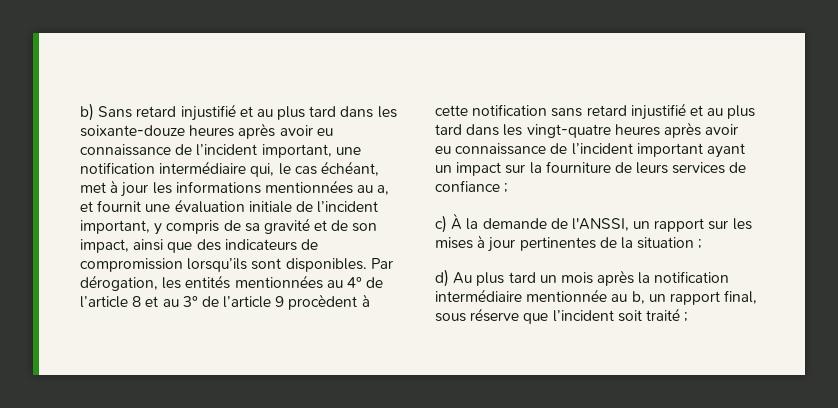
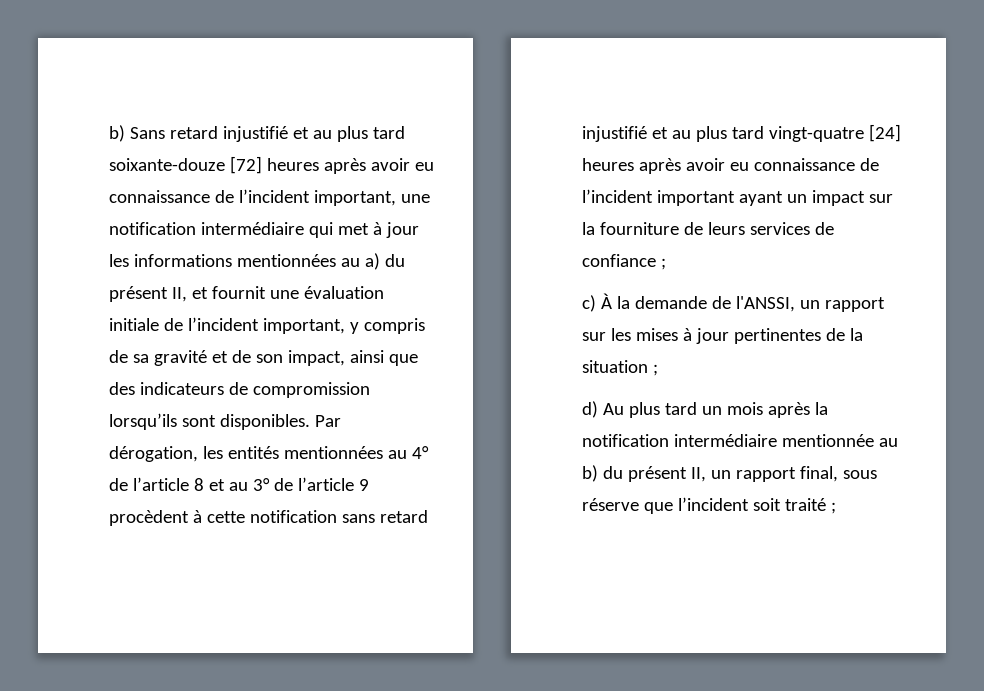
- b) Sans retard injustifié et au plus tard dans les soixante-douze heures après avoir eu connaissance de l’incident important, une notification intermédiaire qui, le cas échéant, met à jour les informations mentionnées au a, et fournit une évaluation initiale de l’incident important, y compris de sa gravité et de son impact, ainsi que des indicateurs de compromission lorsqu’ils sont disponibles.
+ b) Sans retard injustifié et au plus tard soixante-douze [72] heures après avoir eu connaissance de l’incident important, une notification intermédiaire qui met à jour les informations mentionnées au a) du présent II, et fournit une évaluation initiale de l’incident important, y compris de sa gravité et de son impact, ainsi que des indicateurs de compromission lorsqu’ils sont disponibles.
- Par dérogation, les entités mentionnées au 4° de l’article 8 et au 3° de l’article 9 procèdent à cette notification sans retard injustifié et au plus tard dans les vingt-quatre heures après avoir eu connaissance de l’incident important ayant un impact sur la fourniture de leurs services de confiance ;
+ Par dérogation, les entités mentionnées au 4° de l’article 8 et au 3° de l’article 9 procèdent à cette notification sans retard injustifié et au plus tard vingt-quatre [24] heures après avoir eu connaissance de l’incident important ayant un impact sur la fourniture de leurs services de confiance ;
- d) Au plus tard un mois après la notification intermédiaire mentionnée au b, un rapport final, sous réserve que l’incident soit traité ;
+ d) Au plus tard un mois après la notification intermédiaire mentionnée au b) du présent II, un rapport final, sous réserve que l’incident soit traité ;

